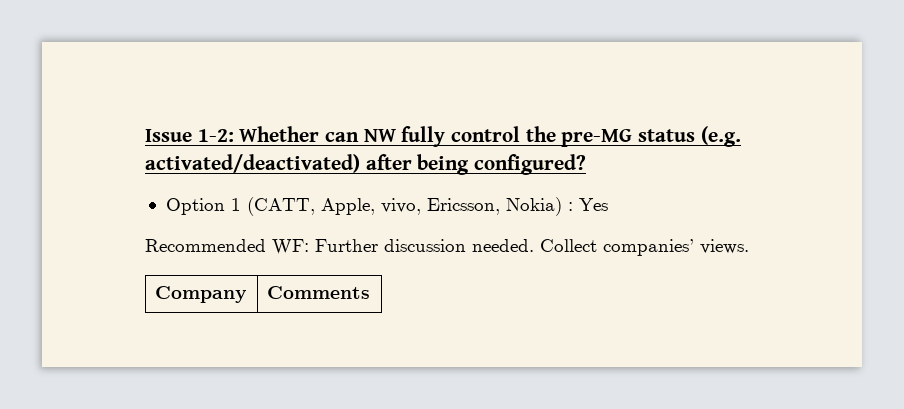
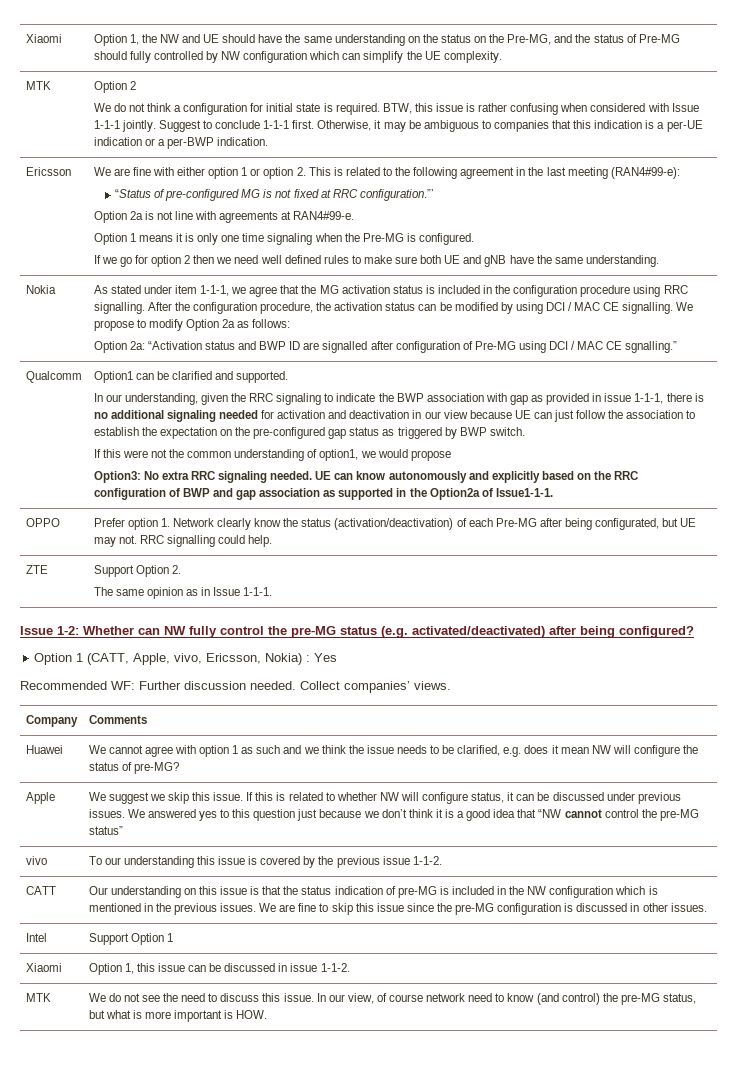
+ Xiaomi | Option 1, the NW and UE should have the same understanding on the status on the Pre-MG, and the status of Pre-MG should fully controlled by NW configuration which can simplify the UE complexity.
+ MTK | Option 2
+ We do not think a configuration for initial state is required. BTW, this issue is rather confusing when considered with Issue 1-1-1 jointly. Suggest to conclude 1-1-1 first. Otherwise, it may be ambiguous to companies that this indication is a per-UE indication or a per-BWP indication.
+ Ericsson | We are fine with either option 1 or option 2. This is related to the following agreement in the last meeting (RAN4#99-e):
+ “Status of pre-configured MG is not fixed at RRC configuration.”’
+ Option 2a is not line with agreements at RAN4#99-e.
+ Option 1 means it is only one time signaling when the Pre-MG is configured.
+ If we go for option 2 then we need well defined rules to make sure both UE and gNB have the same understanding.
+ Nokia | As stated under item 1-1-1, we agree that the MG activation status is included in the configuration procedure using RRC signalling. After the configuration procedure, the activation status can be modified by using DCI / MAC CE signalling. We propose to modify Option 2a as follows:
+ Option 2a: “Activation status and BWP ID are signalled after configuration of Pre-MG using DCI / MAC CE sgnalling.”
+ Qualcomm | Option1 can be clarified and supported.
+ In our understanding, given the RRC signaling to indicate the BWP association with gap as provided in issue 1-1-1, there is no additional signaling needed for activation and deactivation in our view because UE can just follow the association to establish the expectation on the pre-configured gap status as triggered by BWP switch.
+ If this were not the common understanding of option1, we would propose
+ Option3: No extra RRC signaling needed. UE can know autonomously and explicitly based on the RRC configuration of BWP and gap association as supported in the Option2a of Issue1-1-1.
+ OPPO | Prefer option 1. Network clearly know the status (activation/deactivation) of each Pre-MG after being configurated, but UE may not. RRC signalling could help.
+ ZTE | Support Option 2.
+ The same opinion as in Issue 1-1-1.
+ Huawei | We cannot agree with option 1 as such and we think the issue needs to be clarified, e.g. does it mean NW will configure the status of pre-MG?
+ Apple | We suggest we skip this issue. If this is related to whether NW will configure status, it can be discussed under previous issues. We answered yes to this question just because we don’t think it is a good idea that “NW cannot control the pre-MG status”
+ vivo | To our understanding this issue is covered by the previous issue 1-1-2.
+ CATT | Our understanding on this issue is that the status indication of pre-MG is included in the NW configuration which is mentioned in the previous issues. We are fine to skip this issue since the pre-MG configuration is discussed in other issues.
+ Intel | Support Option 1
+ Xiaomi | Option 1, this issue can be discussed in issue 1-1-2.
+ MTK | We do not see the need to discuss this issue. In our view, of course network need to know (and control) the pre-MG status, but what is more important is HOW.

